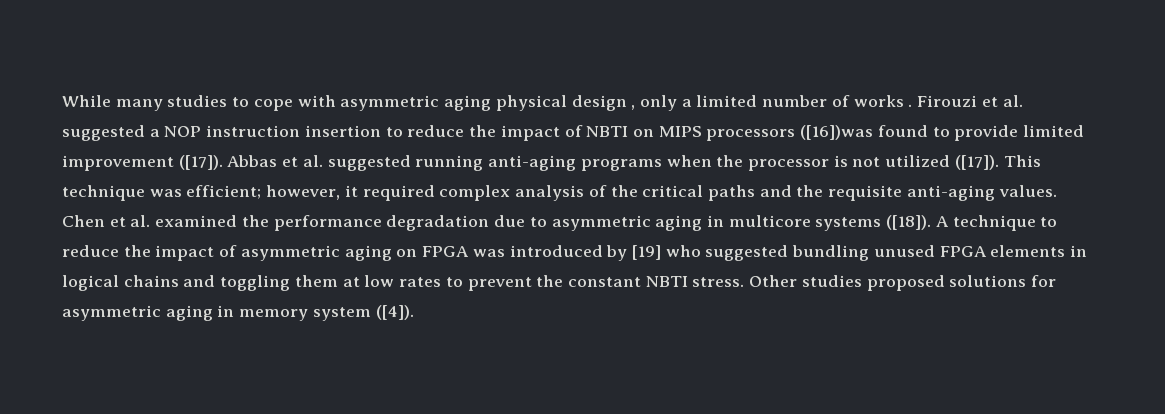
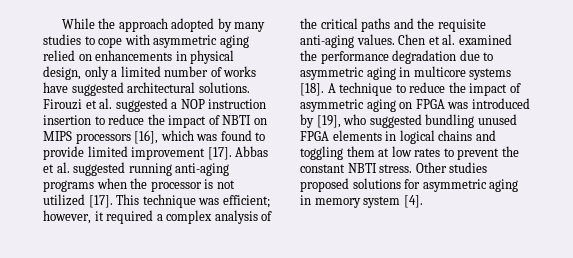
- While many studies to cope with asymmetric aging physical design , only a limited number of works .
+ While the approach adopted by many studies to cope with asymmetric aging relied on enhancements in physical design, only a limited number of works have suggested architectural solutions.
- Firouzi et al. suggested a NOP instruction insertion to reduce the impact of NBTI on MIPS processors ([16])was found to provide limited improvement ([17]).
+ Firouzi et al. suggested a NOP instruction insertion to reduce the impact of NBTI on MIPS processors [16], which was found to provide limited improvement [17].
- Abbas et al. suggested running anti-aging programs when the processor is not utilized ([17]).
+ Abbas et al. suggested running anti-aging programs when the processor is not utilized [17].
- This technique was efficient; however, it required complex analysis of the critical paths and the requisite anti-aging values.
+ This technique was efficient; however, it required a complex analysis of the critical paths and the requisite anti-aging values.
- Chen et al. examined the performance degradation due to asymmetric aging in multicore systems ([18]).
+ Chen et al. examined the performance degradation due to asymmetric aging in multicore systems [18].
- A technique to reduce the impact of asymmetric aging on FPGA was introduced by [19] who suggested bundling unused FPGA elements in logical chains and toggling them at low rates to prevent the constant NBTI stress.
+ A technique to reduce the impact of asymmetric aging on FPGA was introduced by [19], who suggested bundling unused FPGA elements in logical chains and toggling them at low rates to prevent the constant NBTI stress.
- Other studies proposed solutions for asymmetric aging in memory system ([4]).
+ Other studies proposed solutions for asymmetric aging in memory system [4].

